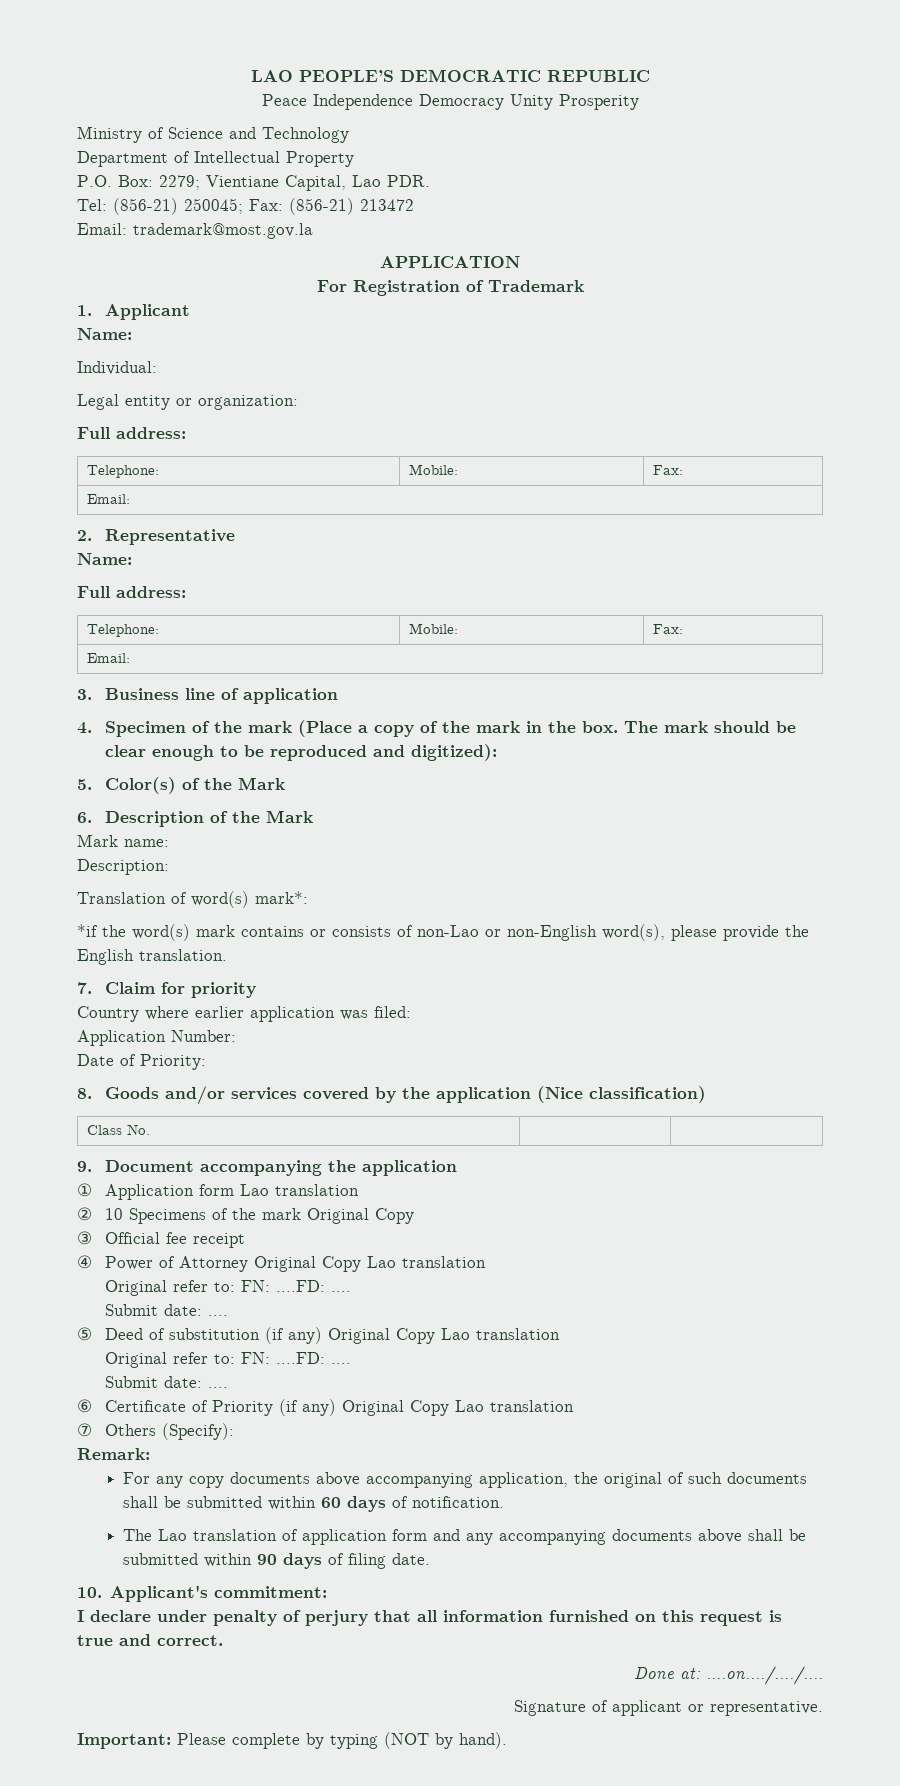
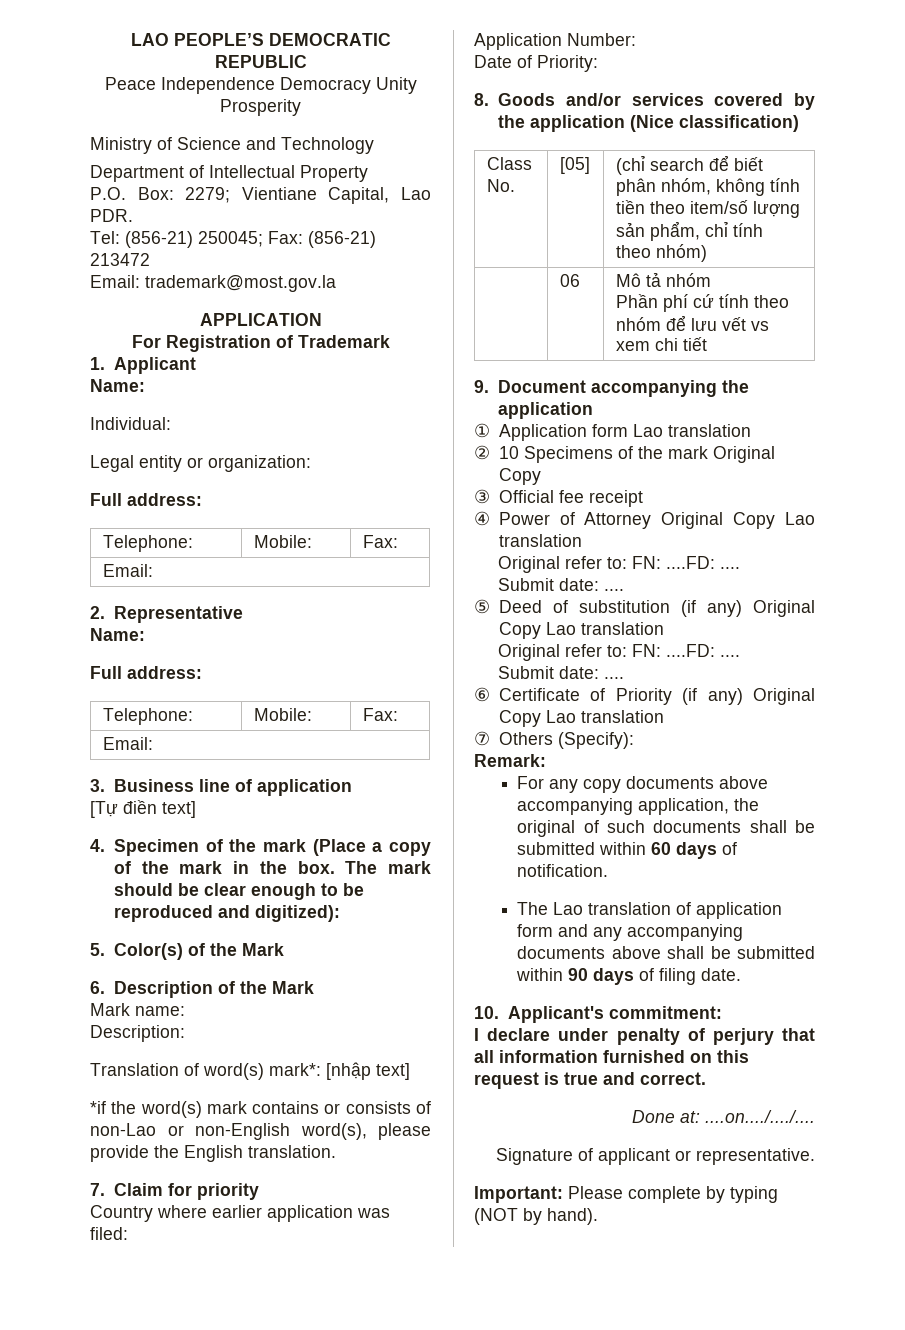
+ [Tự điền text]
- Translation of word(s) mark*:
+ Translation of word(s) mark*: [nhập text]
- Class No. | |
+ Class No. | [05] | (chỉ search để biết phân nhóm, không tính tiền theo item/số lượng sản phẩm, chỉ tính theo nhóm)
+ | 06 | Mô tả nhóm
+ Phần phí cứ tính theo nhóm để lưu vết vs xem chi tiết

